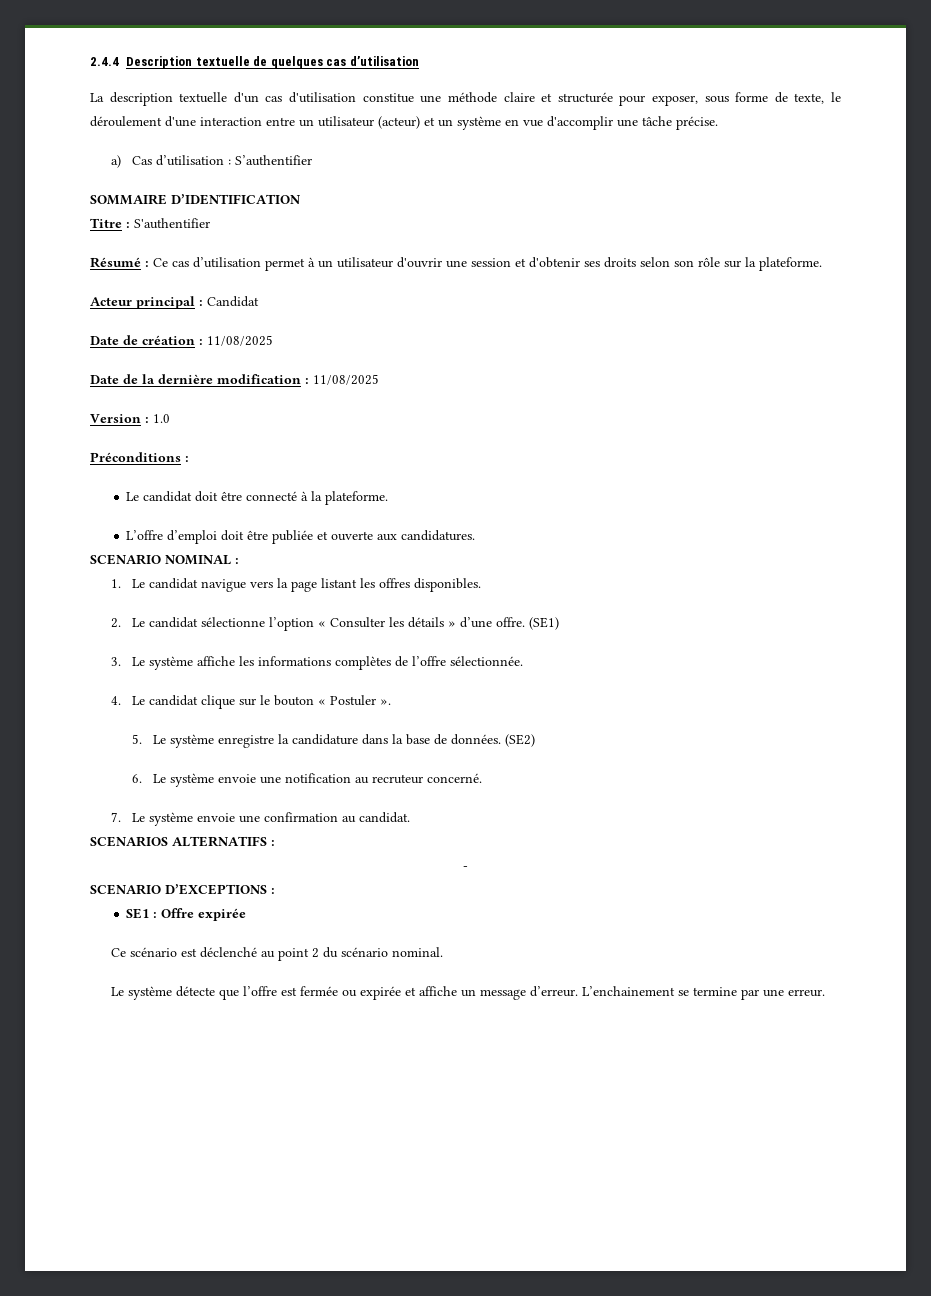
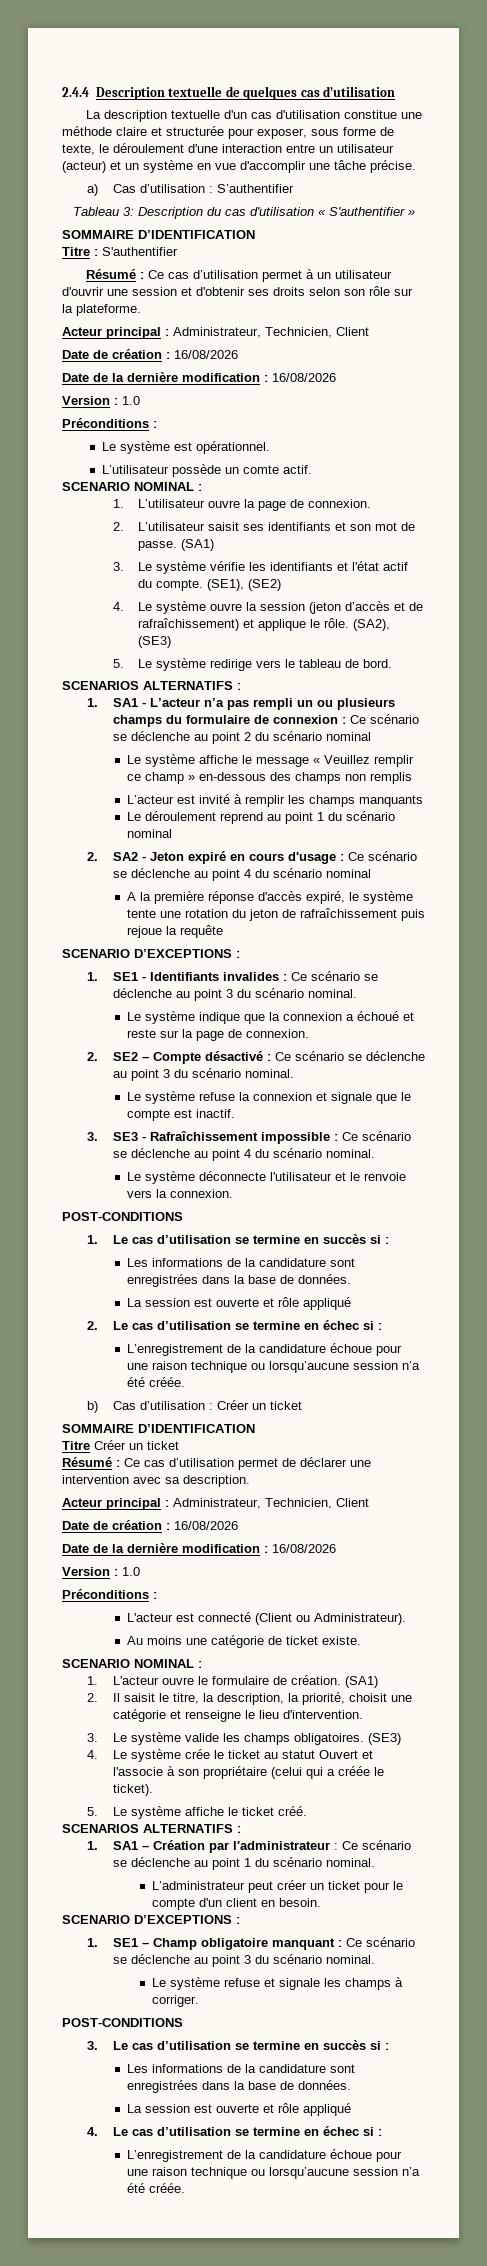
+ Tableau 3: Description du cas d'utilisation « S'authentifier »
  Résumé : Ce cas d’utilisation permet à un utilisateur d'ouvrir une session et d'obtenir ses droits selon son rôle sur la plateforme.
- Acteur principal : Candidat
- Date de création : 11/08/2025
- Date de la dernière modification : 11/08/2025
+ Acteur principal : Administrateur, Technicien, Client
+ Date de création : 16/08/2026
+ Date de la dernière modification : 16/08/2026
- Le candidat doit être connecté à la plateforme.
- L’offre d’emploi doit être publiée et ouverte aux candidatures.
+ Le système est opérationnel.
+ L’utilisateur possède un comte actif.
  SCENARIO NOMINAL :
- 1. Le candidat navigue vers la page listant les offres disponibles.
- 2. Le candidat sélectionne l’option « Consulter les détails » d’une offre. (SE1)
- 3. Le système affiche les informations complètes de l’offre sélectionnée.
- 4. Le candidat clique sur le bouton « Postuler ».
- 5. Le système enregistre la candidature dans la base de données. (SE2)
+ 1. L’utilisateur ouvre la page de connexion.
+ 2. L’utilisateur saisit ses identifiants et son mot de passe. (SA1)
+ 3. Le système vérifie les identifiants et l'état actif du compte. (SE1), (SE2)
- 6. Le système envoie une notification au recruteur concerné.
- 7. Le système envoie une confirmation au candidat.
+ 4. Le système ouvre la session (jeton d’accès et de rafraîchissement) et applique le rôle. (SA2), (SE3)
+ 5. Le système redirige vers le tableau de bord.
  SCENARIOS ALTERNATIFS :
- -
+ 1. SA1 - L’acteur n’a pas rempli un ou plusieurs champs du formulaire de connexion : Ce scénario se déclenche au point 2 du scénario nominal
+ Le système affiche le message « Veuillez remplir ce champ » en-dessous des champs non remplis
+ L’acteur est invité à remplir les champs manquants
+ Le déroulement reprend au point 1 du scénario nominal
+ 2. SA2 - Jeton expiré en cours d'usage : Ce scénario se déclenche au point 4 du scénario nominal
+ A la première réponse d'accès expiré, le système tente une rotation du jeton de rafraîchissement puis rejoue la requête
  SCENARIO D’EXCEPTIONS :
- SE1 : Offre expirée
- Ce scénario est déclenché au point 2 du scénario nominal.
- Le système détecte que l’offre est fermée ou expirée et affiche un message d’erreur. L’enchainement se termine par une erreur.
+ 1. SE1 - Identifiants invalides : Ce scénario se déclenche au point 3 du scénario nominal.
+ Le système indique que la connexion a échoué et reste sur la page de connexion.
+ 2. SE2 – Compte désactivé : Ce scénario se déclenche au point 3 du scénario nominal.
+ Le système refuse la connexion et signale que le compte est inactif.
+ 3. SE3 - Rafraîchissement impossible : Ce scénario se déclenche au point 4 du scénario nominal.
+ Le système déconnecte l'utilisateur et le renvoie vers la connexion.
+ POST-CONDITIONS
+ 1. Le cas d’utilisation se termine en succès si :
+ Les informations de la candidature sont enregistrées dans la base de données.
+ La session est ouverte et rôle appliqué
+ 2. Le cas d’utilisation se termine en échec si :
+ L’enregistrement de la candidature échoue pour une raison technique ou lorsqu’aucune session n’a été créée.
+ b) Cas d’utilisation : Créer un ticket
+ SOMMAIRE D’IDENTIFICATION
+ Titre Créer un ticket
+ Résumé : Ce cas d’utilisation permet de déclarer une intervention avec sa description.
+ Acteur principal : Administrateur, Technicien, Client
+ Date de création : 16/08/2026
+ Date de la dernière modification : 16/08/2026
+ Version : 1.0
+ Préconditions :
+ L'acteur est connecté (Client ou Administrateur).
+ Au moins une catégorie de ticket existe.
+ SCENARIO NOMINAL :
+ 1. L'acteur ouvre le formulaire de création. (SA1)
+ 2. Il saisit le titre, la description, la priorité, choisit une catégorie et renseigne le lieu d'intervention.
+ 3. Le système valide les champs obligatoires. (SE3)
+ 4. Le système crée le ticket au statut Ouvert et l'associe à son propriétaire (celui qui a créée le ticket).
+ 5. Le système affiche le ticket créé.
+ SCENARIOS ALTERNATIFS :
+ 1. SA1 – Création par l'administrateur : Ce scénario se déclenche au point 1 du scénario nominal.
+ L’administrateur peut créer un ticket pour le compte d'un client en besoin.
+ SCENARIO D’EXCEPTIONS :
+ 1. SE1 – Champ obligatoire manquant : Ce scénario se déclenche au point 3 du scénario nominal.
+ Le système refuse et signale les champs à corriger.
+ POST-CONDITIONS
+ 3. Le cas d’utilisation se termine en succès si :
+ Les informations de la candidature sont enregistrées dans la base de données.
+ La session est ouverte et rôle appliqué
+ 4. Le cas d’utilisation se termine en échec si :
+ L’enregistrement de la candidature échoue pour une raison technique ou lorsqu’aucune session n’a été créée.

